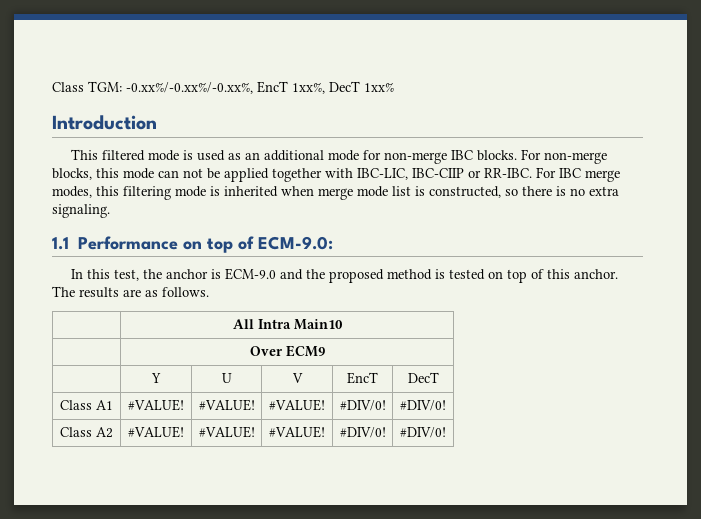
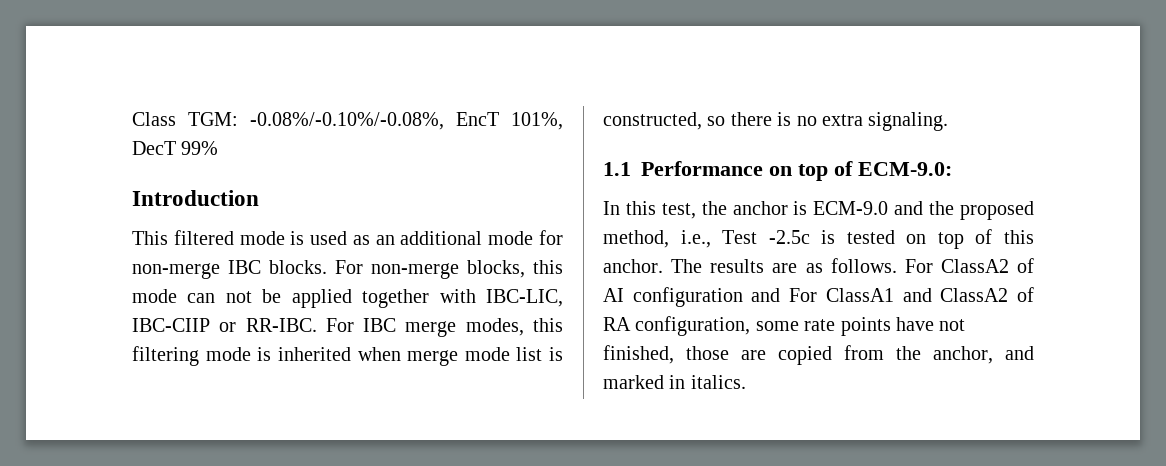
- Class TGM: -0.xx%/-0.xx%/-0.xx%, EncT 1xx%, DecT 1xx%
+ Class TGM: -0.08%/-0.10%/-0.08%, EncT 101%, DecT 99%
- In this test, the anchor is ECM-9.0 and the proposed method is tested on top of this anchor.
+ In this test, the anchor is ECM-9.0 and the proposed method, i.e., Test -2.5c is tested on top of this anchor.
- The results are as follows.
- | All Intra Main10
- | Over ECM9
- | Y | U | V | EncT | DecT
- Class A1 | #VALUE! | #VALUE! | #VALUE! | #DIV/0! | #DIV/0!
- Class A2 | #VALUE! | #VALUE! | #VALUE! | #DIV/0! | #DIV/0!
+ The results are as follows. For ClassA2 of AI configuration and For ClassA1 and ClassA2 of RA configuration, some rate points have not finished, those are copied from the anchor, and marked in italics.

